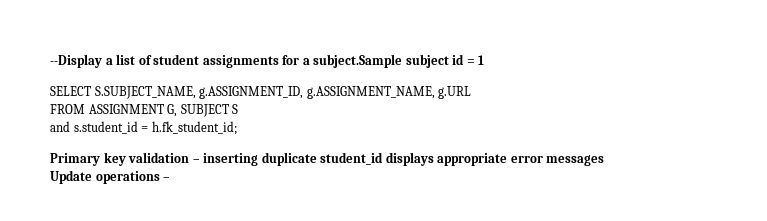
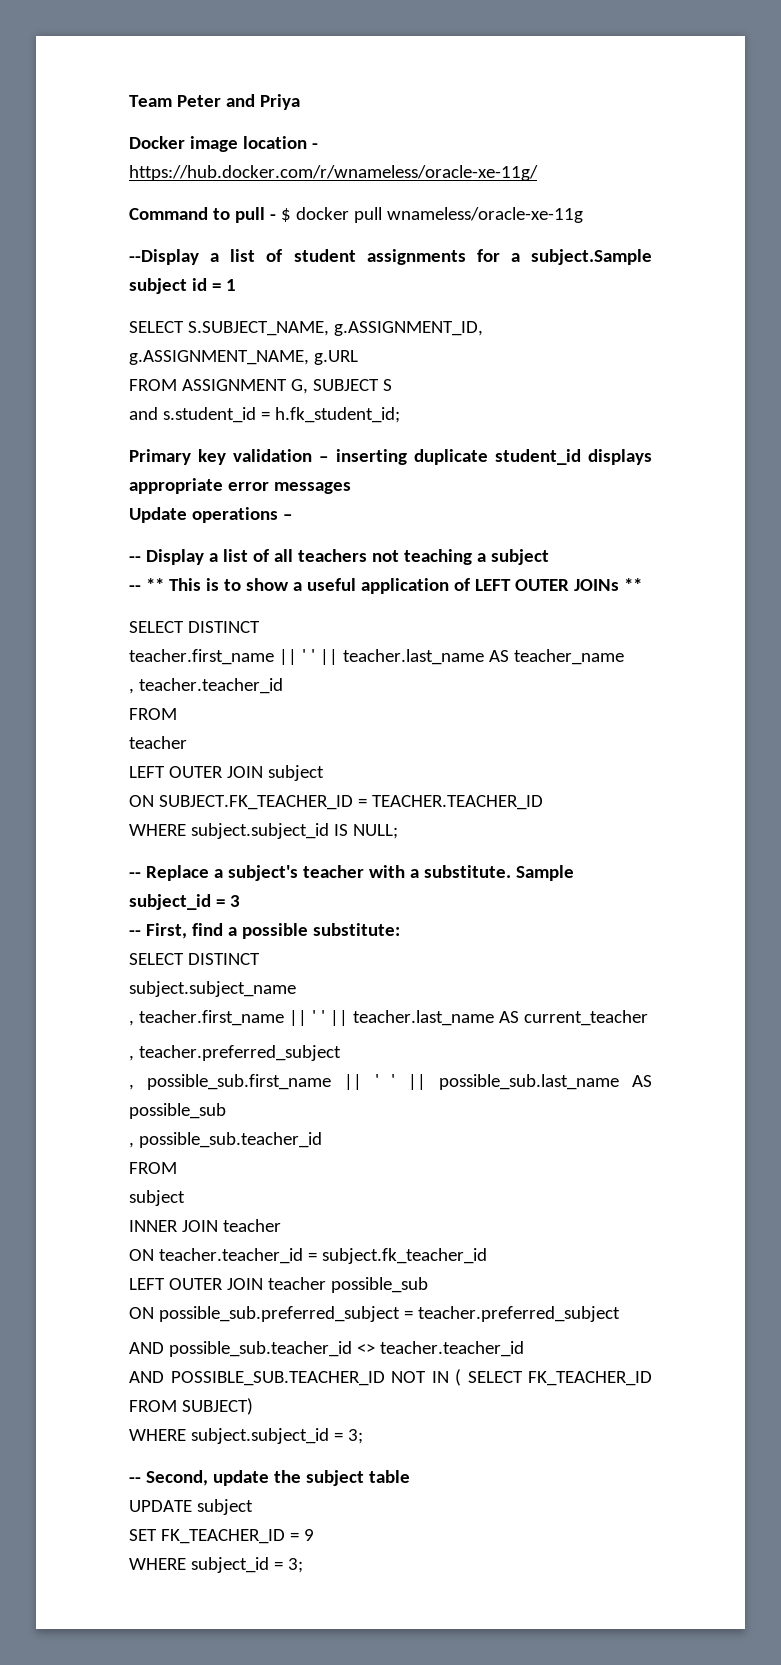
+ Team Peter and Priya
+ Docker image location - https://hub.docker.com/r/wnameless/oracle-xe-11g/
+ Command to pull - $ docker pull wnameless/oracle-xe-11g
+ -- Display a list of all teachers not teaching a subject
+ -- ** This is to show a useful application of LEFT OUTER JOINs **
+ SELECT DISTINCT
+ teacher.first_name || ' ' || teacher.last_name AS teacher_name
+ , teacher.teacher_id
+ FROM
+ teacher
+ LEFT OUTER JOIN subject
+ ON SUBJECT.FK_TEACHER_ID = TEACHER.TEACHER_ID
+ WHERE subject.subject_id IS NULL;
+ -- Replace a subject's teacher with a substitute. Sample subject_id = 3
+ -- First, find a possible substitute:
+ SELECT DISTINCT
+ subject.subject_name
+ , teacher.first_name || ' ' || teacher.last_name AS current_teacher
+ , teacher.preferred_subject
+ , possible_sub.first_name || ' ' || possible_sub.last_name AS possible_sub
+ , possible_sub.teacher_id
+ FROM
+ subject
+ INNER JOIN teacher
+ ON teacher.teacher_id = subject.fk_teacher_id
+ LEFT OUTER JOIN teacher possible_sub
+ ON possible_sub.preferred_subject = teacher.preferred_subject
+ AND possible_sub.teacher_id <> teacher.teacher_id
+ AND POSSIBLE_SUB.TEACHER_ID NOT IN ( SELECT FK_TEACHER_ID FROM SUBJECT)
+ WHERE subject.subject_id = 3;
+ -- Second, update the subject table
+ UPDATE subject
+ SET FK_TEACHER_ID = 9
+ WHERE subject_id = 3;

